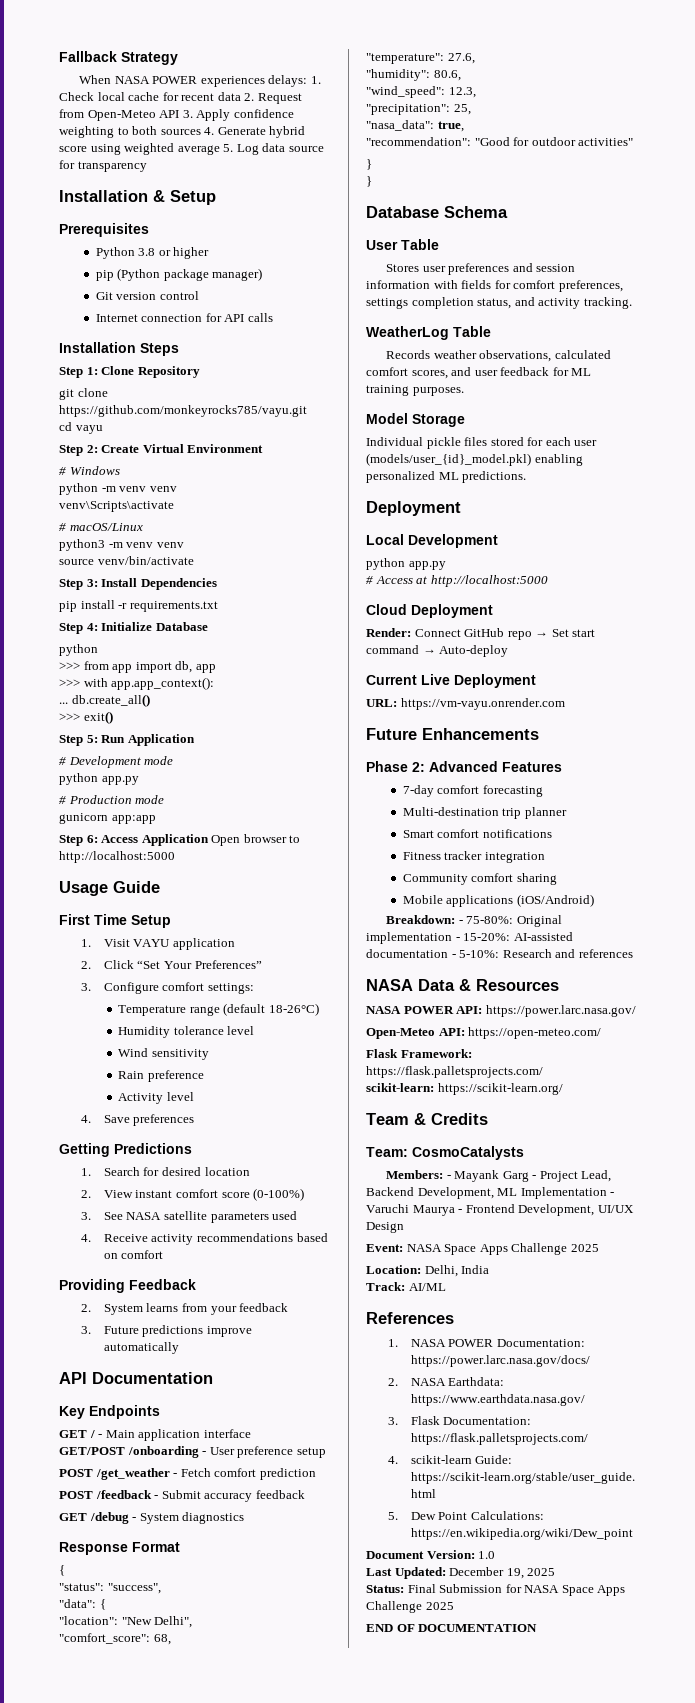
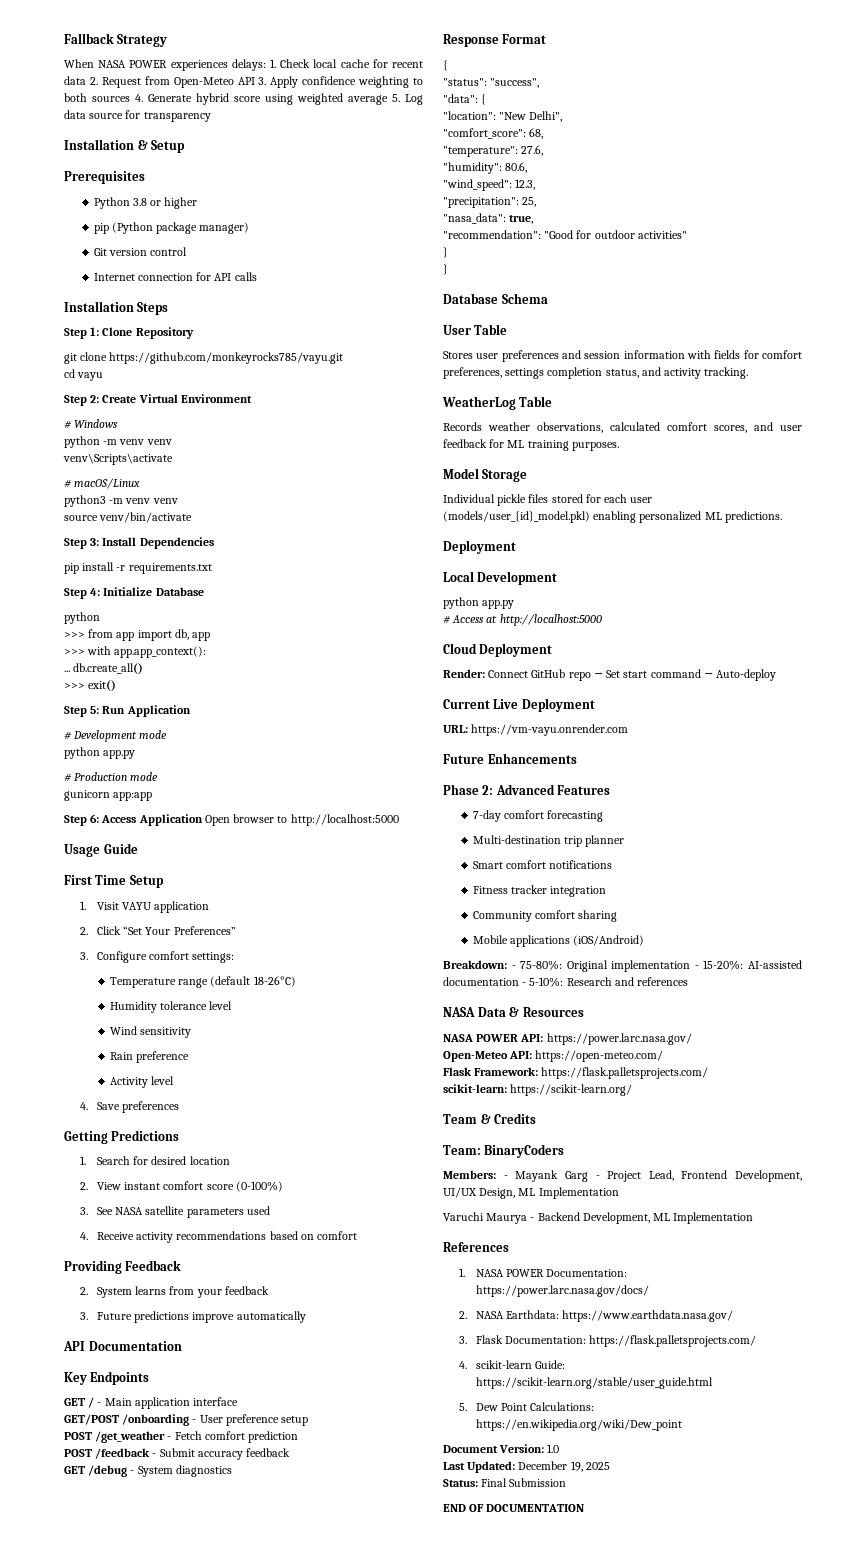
- Team: CosmoCatalysts
+ Team: BinaryCoders
- Members: - Mayank Garg - Project Lead, Backend Development, ML Implementation - Varuchi Maurya - Frontend Development, UI/UX Design
- Event: NASA Space Apps Challenge 2025
- Location: Delhi, India
- Track: AI/ML
+ Members: - Mayank Garg - Project Lead, Frontend Development, UI/UX Design, ML Implementation
+ Varuchi Maurya - Backend Development, ML Implementation
- Status: Final Submission for NASA Space Apps Challenge 2025
+ Status: Final Submission

